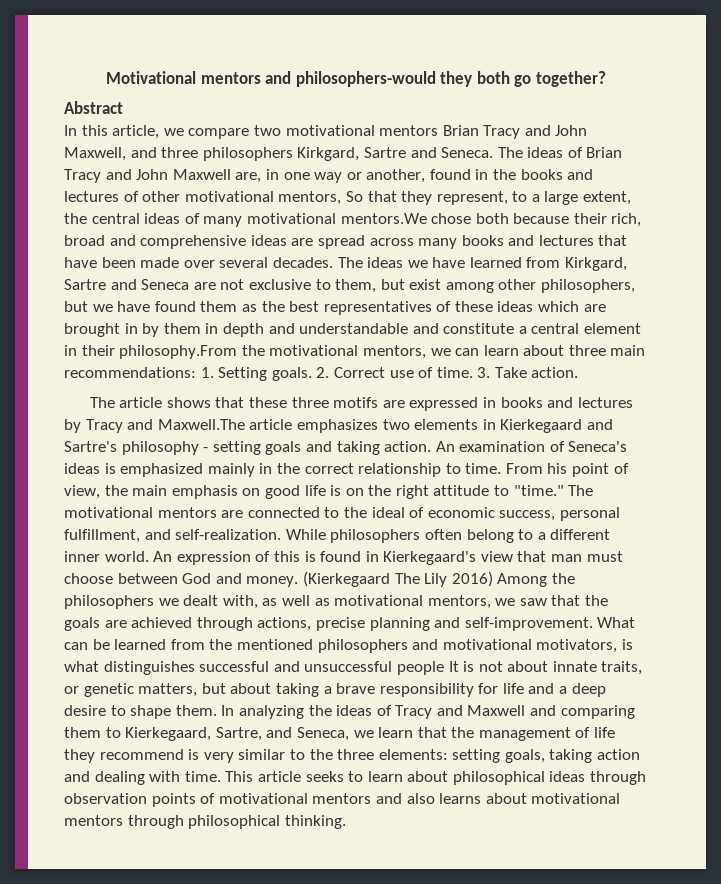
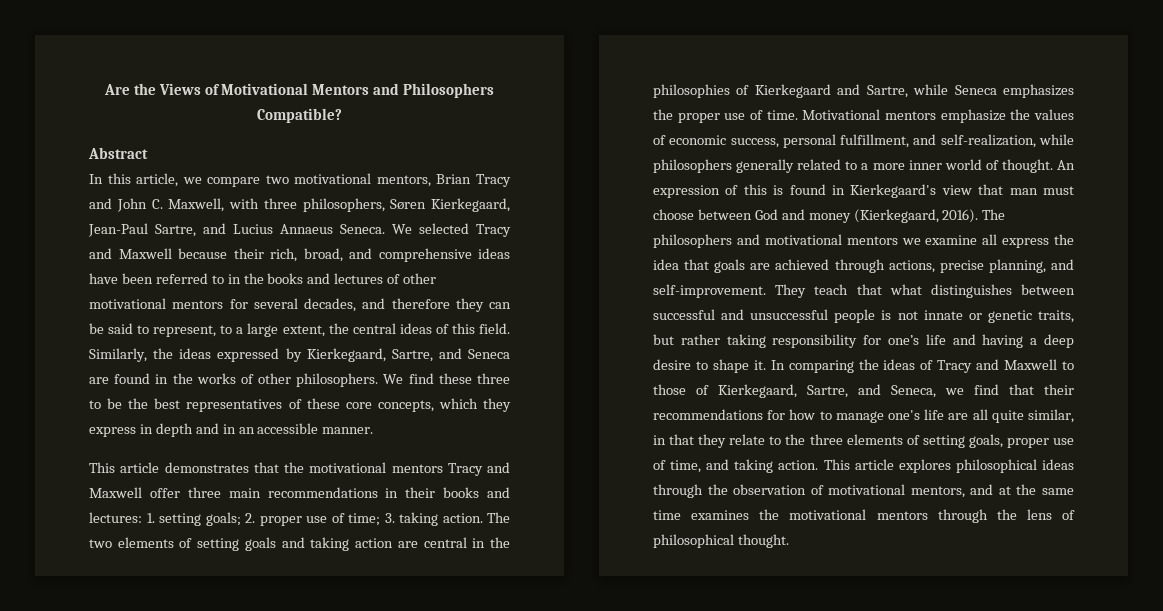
- Motivational mentors and philosophers-would they both go together?
+ Are the Views of Motivational Mentors and Philosophers Compatible?
- In this article, we compare two motivational mentors Brian Tracy and John Maxwell, and three philosophers Kirkgard, Sartre and Seneca. The ideas of Brian Tracy and John Maxwell are, in one way or another, found in the books and lectures of other motivational mentors, So that they represent, to a large extent, the central ideas of many motivational mentors.We chose both because their rich, broad and comprehensive ideas are spread across many books and lectures that have been made over several decades. The ideas we have learned from Kirkgard, Sartre and Seneca are not exclusive to them, but exist among other philosophers, but we have found them as the best representatives of these ideas which are brought in by them in depth and understandable and constitute a central element in their philosophy.From the motivational mentors, we can learn about three main recommendations: 1. Setting goals. 2. Correct use of time. 3. Take action.
- The article shows that these three motifs are expressed in books and lectures by Tracy and Maxwell.The article emphasizes two elements in Kierkegaard and Sartre's philosophy - setting goals and taking action. An examination of Seneca's ideas is emphasized mainly in the correct relationship to time. From his point of view, the main emphasis on good life is on the right attitude to "time." The motivational mentors are connected to the ideal of economic success, personal fulfillment, and self-realization. While philosophers often belong to a different inner world.
+ In this article, we compare two motivational mentors, Brian Tracy and John C. Maxwell, with three philosophers, Søren Kierkegaard, Jean-Paul Sartre, and Lucius Annaeus Seneca. We selected Tracy and Maxwell because their rich, broad, and comprehensive ideas have been referred to in the books and lectures of other motivational mentors for several decades, and therefore they can be said to represent, to a large extent, the central ideas of this field. Similarly, the ideas expressed by Kierkegaard, Sartre, and Seneca are found in the works of other philosophers. We find these three to be the best representatives of these core concepts, which they express in depth and in an accessible manner.
+ This article demonstrates that the motivational mentors Tracy and Maxwell offer three main recommendations in their books and lectures: 1. setting goals; 2. proper use of time; 3. taking action. The two elements of setting goals and taking action are central in the philosophies of Kierkegaard and Sartre, while Seneca emphasizes the proper use of time. Motivational mentors emphasize the values of economic success, personal fulfillment, and self-realization, while philosophers generally related to a more inner world of thought.
- An expression of this is found in Kierkegaard's view that man must choose between God and money. (Kierkegaard The Lily 2016) Among the philosophers we dealt with, as well as motivational mentors, we saw that the goals are achieved through actions, precise planning and self-improvement.
+ An expression of this is found in Kierkegaard's view that man must choose between God and money (Kierkegaard, 2016). The philosophers and motivational mentors we examine all express the idea that goals are achieved through actions, precise planning, and self-improvement.
- What can be learned from the mentioned philosophers and motivational motivators, is what distinguishes successful and unsuccessful people It is not about innate traits, or genetic matters, but about taking a brave responsibility for life and a deep desire to shape them. In analyzing the ideas of Tracy and Maxwell and comparing them to Kierkegaard, Sartre, and Seneca, we learn that the management of life they recommend is very similar to the three elements: setting goals, taking action and dealing with time. This article seeks to learn about philosophical ideas through observation points of motivational mentors and also learns about motivational mentors through philosophical thinking.
+ They teach that what distinguishes between successful and unsuccessful people is not innate or genetic traits, but rather taking responsibility for one’s life and having a deep desire to shape it. In comparing the ideas of Tracy and Maxwell to those of Kierkegaard, Sartre, and Seneca, we find that their recommendations for how to manage one's life are all quite similar, in that they relate to the three elements of setting goals, proper use of time, and taking action. This article explores philosophical ideas through the observation of motivational mentors, and at the same time examines the motivational mentors through the lens of philosophical thought.

